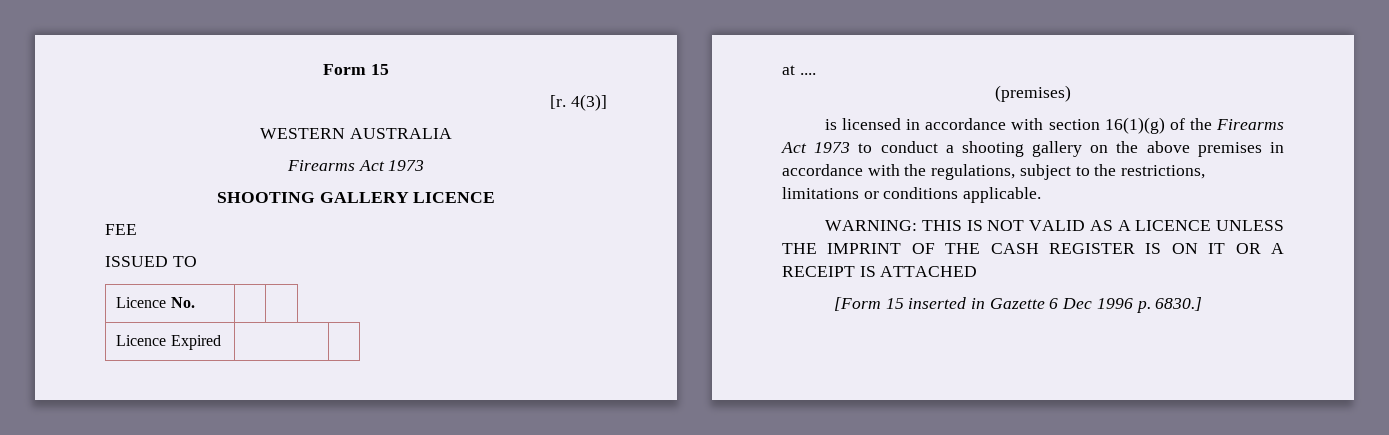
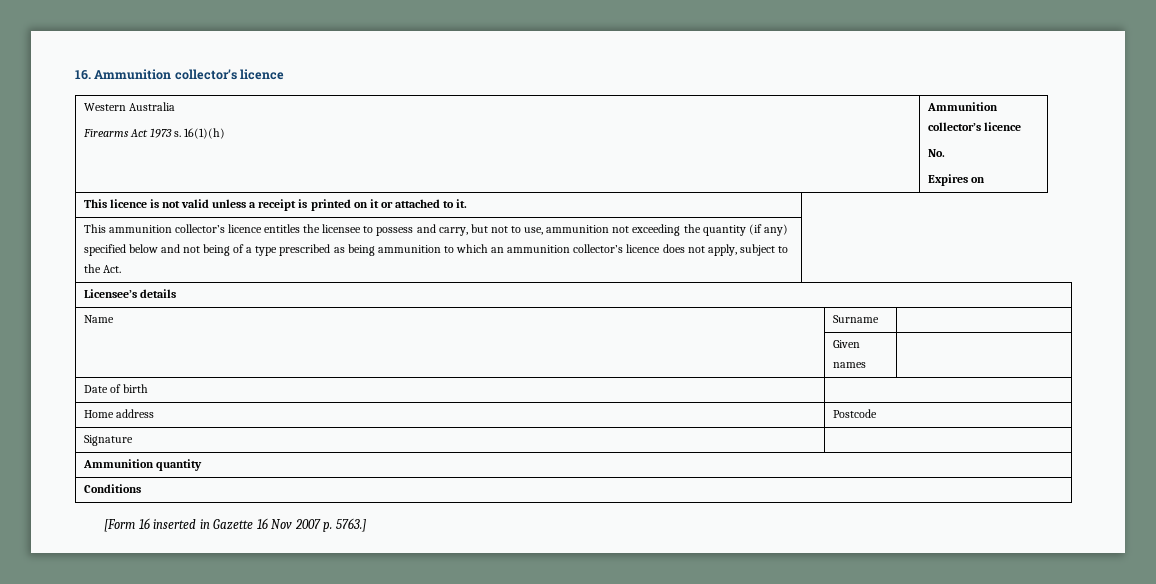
- Form 15
- [r. 4(3)]
- WESTERN AUSTRALIA
- Firearms Act 1973
- SHOOTING GALLERY LICENCE
- FEE
- ISSUED TO
- Licence No. | |
- Licence Expired | |
- at ....
- (premises)
- is licensed in accordance with section 16(1)(g) of the Firearms Act 1973 to conduct a shooting gallery on the above premises in accordance with the regulations, subject to the restrictions, limitations or conditions applicable.
- WARNING: THIS IS NOT VALID AS A LICENCE UNLESS THE IMPRINT OF THE CASH REGISTER IS ON IT OR A RECEIPT IS ATTACHED
+ 16. Ammunition collector’s licence
+ Western Australia
+ Firearms Act 1973 s. 16(1)(h) | Ammunition collector’s licence
+ No.
+ Expires on
+ This licence is not valid unless a receipt is printed on it or attached to it.
+ This ammunition collector’s licence entitles the licensee to possess and carry, but not to use, ammunition not exceeding the quantity (if any) specified below and not being of a type prescribed as being ammunition to which an ammunition collector’s licence does not apply, subject to the Act.
+ Licensee’s details
+ Name | Surname |
+ | Given names |
+ Date of birth |
+ Home address | Postcode
+ Signature |
+ Ammunition quantity
+ Conditions
- [Form 15 inserted in Gazette 6 Dec 1996 p. 6830.]
+ [Form 16 inserted in Gazette 16 Nov 2007 p. 5763.]

